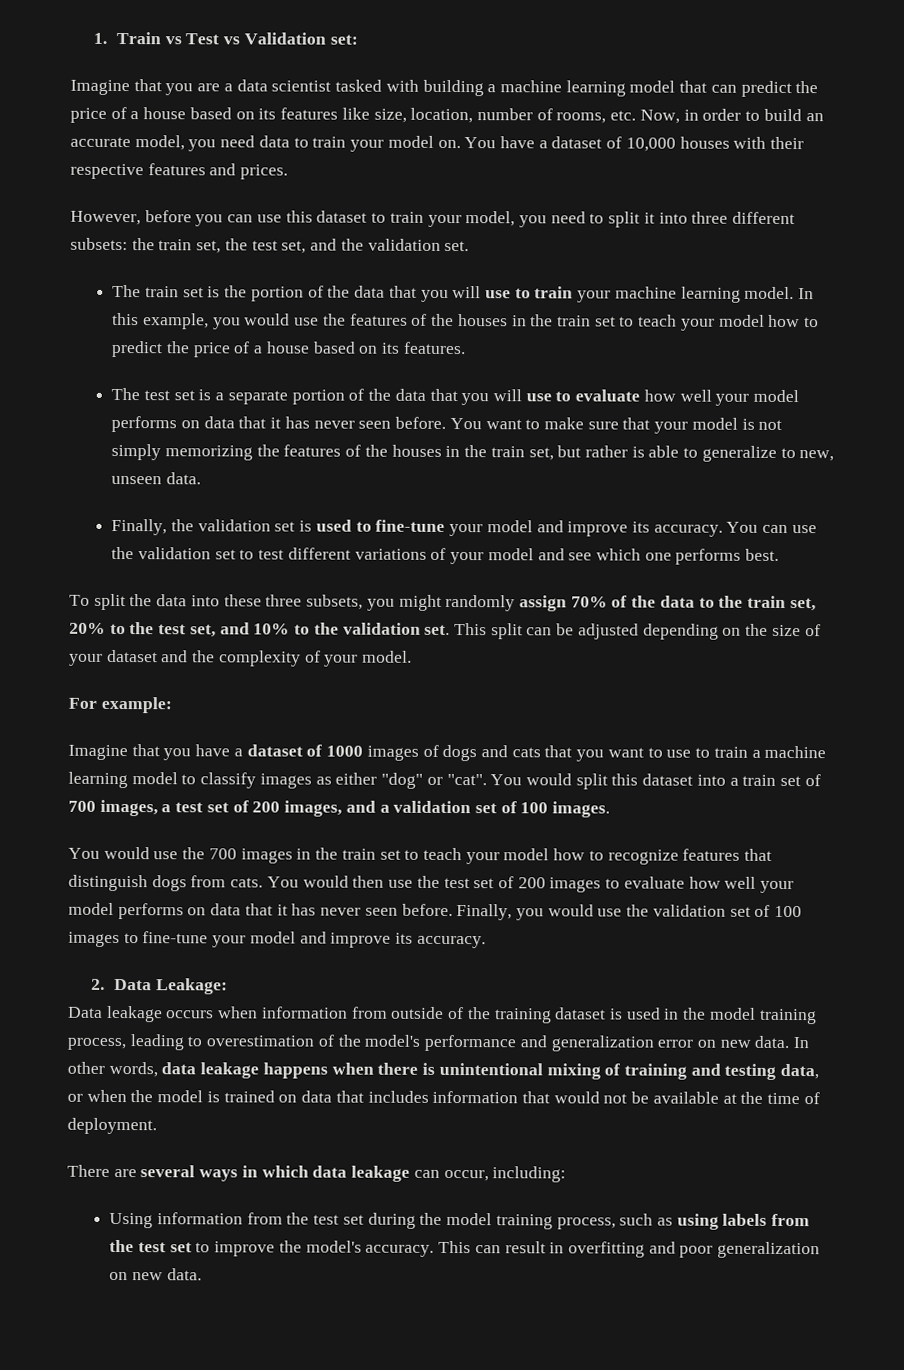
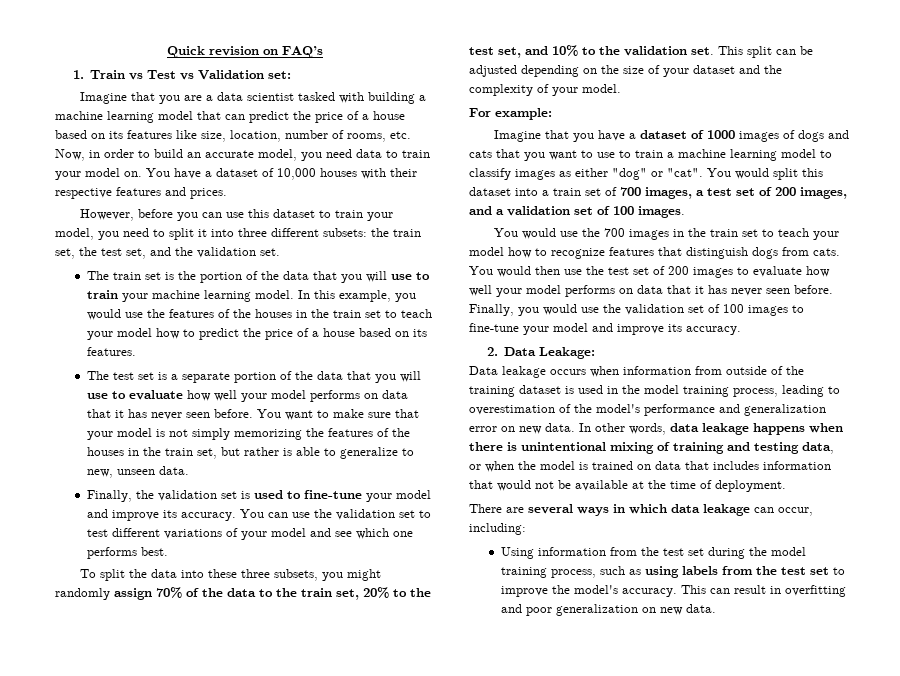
+ Quick revision on FAQ’s

